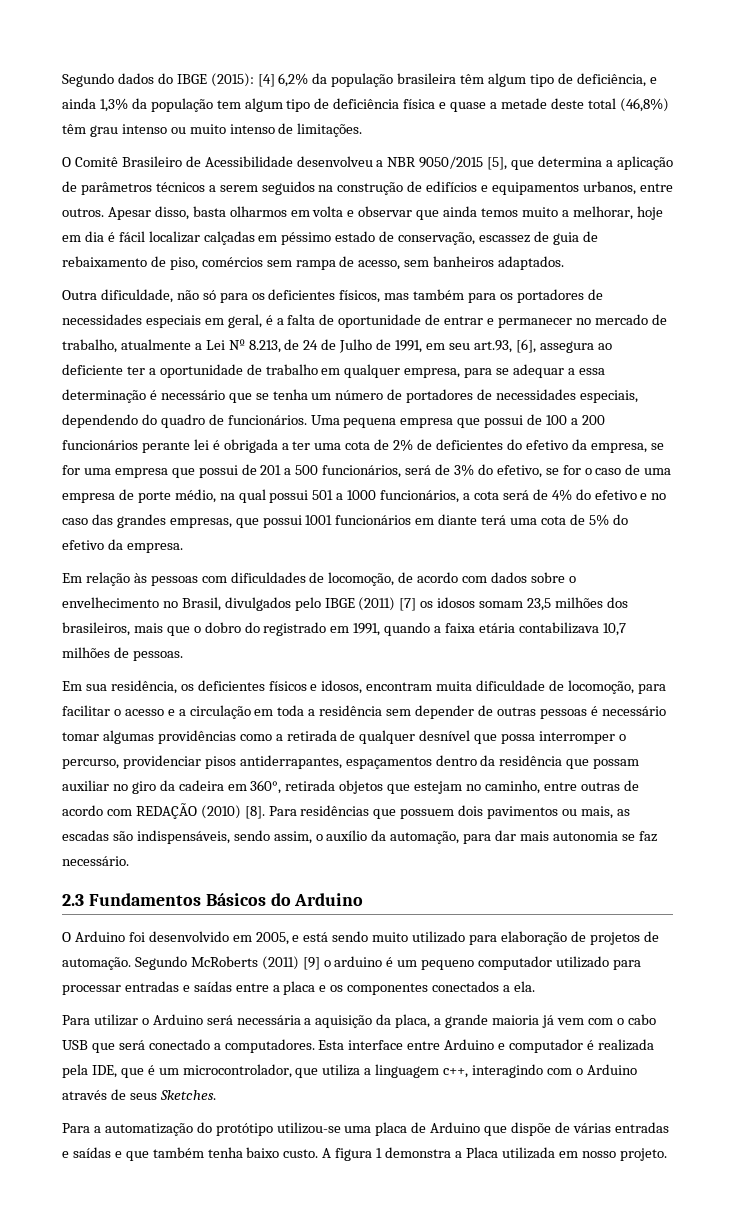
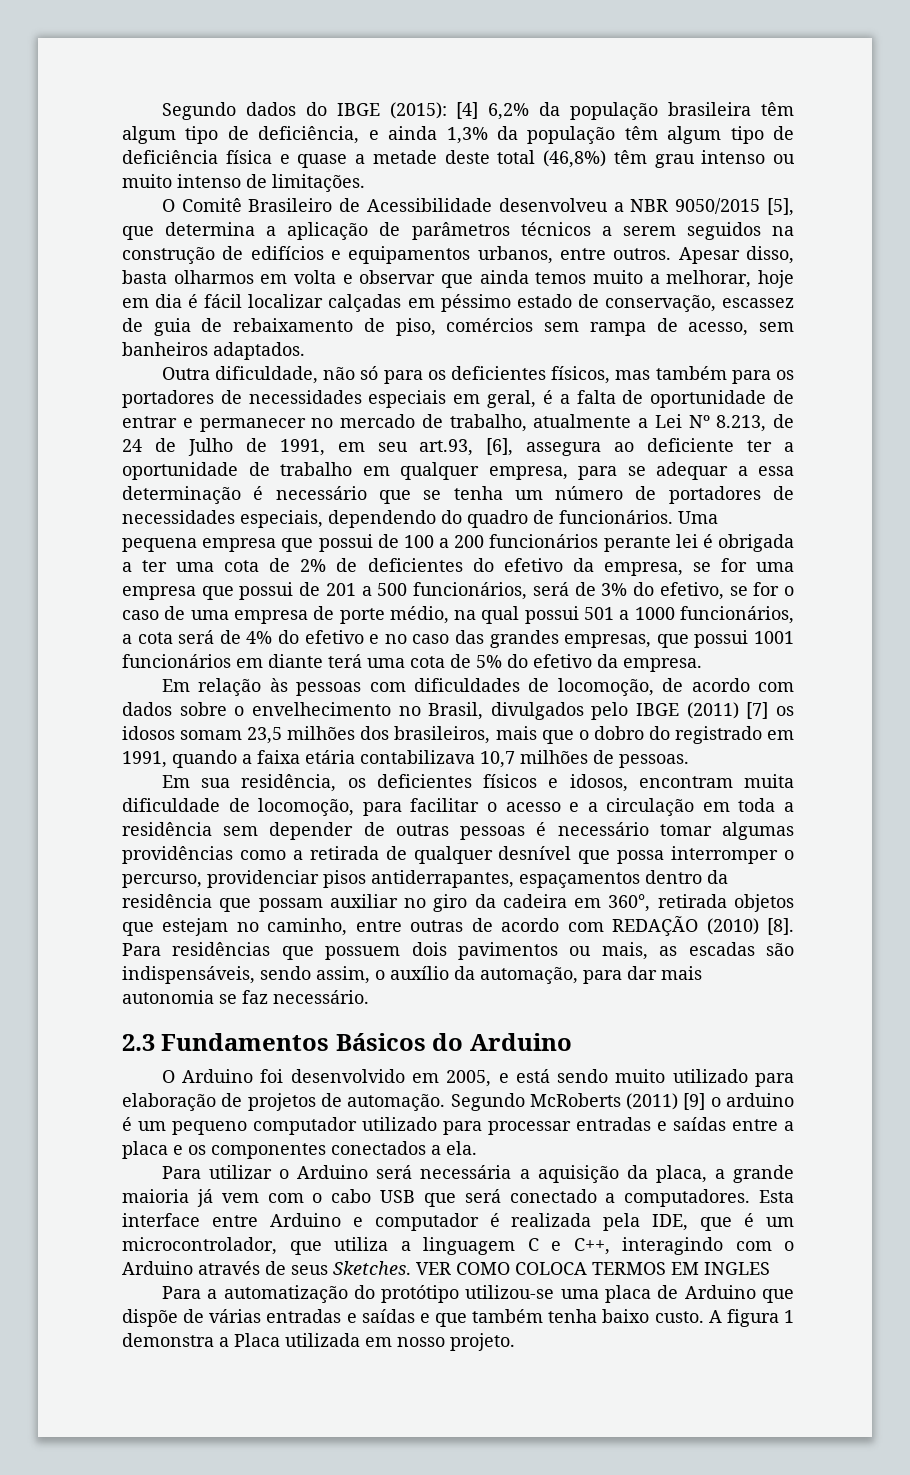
- Segundo dados do IBGE (2015): [4] 6,2% da população brasileira têm algum tipo de deficiência, e ainda 1,3% da população tem algum tipo de deficiência física e quase a metade deste total (46,8%) têm grau intenso ou muito intenso de limitações.
+ Segundo dados do IBGE (2015): [4] 6,2% da população brasileira têm algum tipo de deficiência, e ainda 1,3% da população têm algum tipo de deficiência física e quase a metade deste total (46,8%) têm grau intenso ou muito intenso de limitações.
- Esta interface entre Arduino e computador é realizada pela IDE, que é um microcontrolador, que utiliza a linguagem c++, interagindo com o Arduino através de seus Sketches.
+ Esta interface entre Arduino e computador é realizada pela IDE, que é um microcontrolador, que utiliza a linguagem C e C++, interagindo com o Arduino através de seus Sketches. VER COMO COLOCA TERMOS EM INGLES

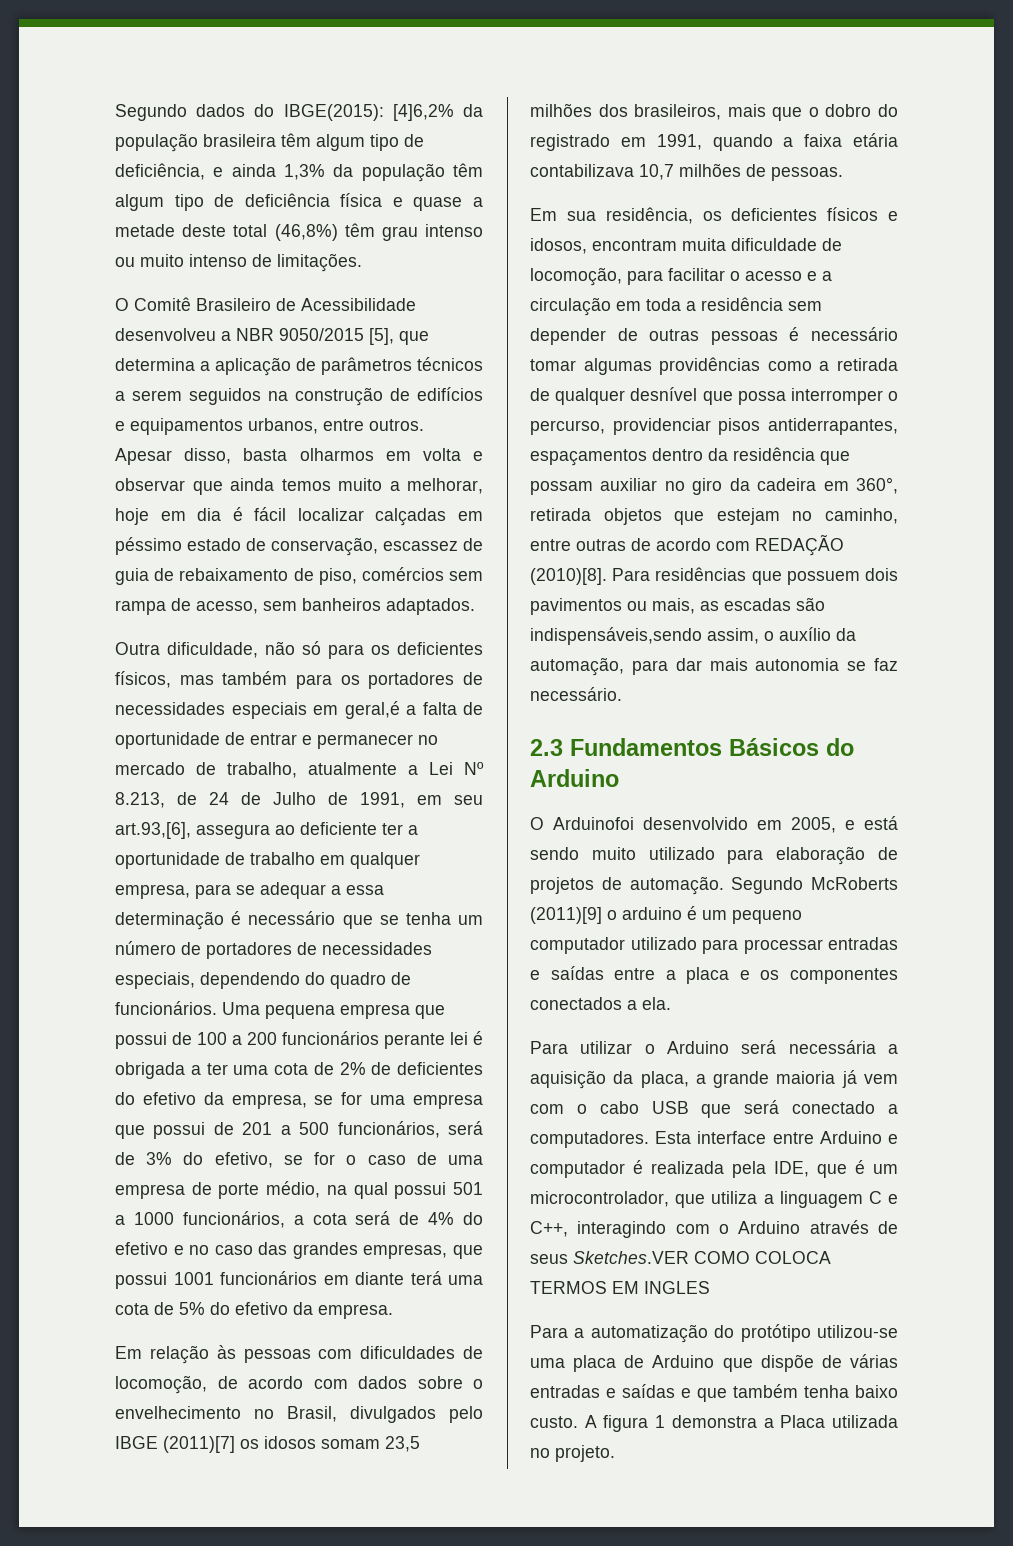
- Segundo dados do IBGE (2015): [4] 6,2% da população brasileira têm algum tipo de deficiência, e ainda 1,3% da população têm algum tipo de deficiência física e quase a metade deste total (46,8%) têm grau intenso ou muito intenso de limitações.
+ Segundo dados do IBGE(2015): [4]6,2% da população brasileira têm algum tipo de deficiência, e ainda 1,3% da população têm algum tipo de deficiência física e quase a metade deste total (46,8%) têm grau intenso ou muito intenso de limitações.
- Outra dificuldade, não só para os deficientes físicos, mas também para os portadores de necessidades especiais em geral, é a falta de oportunidade de entrar e permanecer no mercado de trabalho, atualmente a Lei Nº 8.213, de 24 de Julho de 1991, em seu art.93, [6], assegura ao deficiente ter a oportunidade de trabalho em qualquer empresa, para se adequar a essa determinação é necessário que se tenha um número de portadores de necessidades especiais, dependendo do quadro de funcionários.
+ Outra dificuldade, não só para os deficientes físicos, mas também para os portadores de necessidades especiais em geral,é a falta de oportunidade de entrar e permanecer no mercado de trabalho, atualmente a Lei Nº 8.213, de 24 de Julho de 1991, em seu art.93,[6], assegura ao deficiente ter a oportunidade de trabalho em qualquer empresa, para se adequar a essa determinação é necessário que se tenha um número de portadores de necessidades especiais, dependendo do quadro de funcionários.
- Em relação às pessoas com dificuldades de locomoção, de acordo com dados sobre o envelhecimento no Brasil, divulgados pelo IBGE (2011) [7] os idosos somam 23,5 milhões dos brasileiros, mais que o dobro do registrado em 1991, quando a faixa etária contabilizava 10,7 milhões de pessoas.
+ Em relação às pessoas com dificuldades de locomoção, de acordo com dados sobre o envelhecimento no Brasil, divulgados pelo IBGE (2011)[7] os idosos somam 23,5 milhões dos brasileiros, mais que o dobro do registrado em 1991, quando a faixa etária contabilizava 10,7 milhões de pessoas.
- Em sua residência, os deficientes físicos e idosos, encontram muita dificuldade de locomoção, para facilitar o acesso e a circulação em toda a residência sem depender de outras pessoas é necessário tomar algumas providências como a retirada de qualquer desnível que possa interromper o percurso, providenciar pisos antiderrapantes, espaçamentos dentro da residência que possam auxiliar no giro da cadeira em 360°, retirada objetos que estejam no caminho, entre outras de acordo com REDAÇÃO (2010) [8].
+ Em sua residência, os deficientes físicos e idosos, encontram muita dificuldade de locomoção, para facilitar o acesso e a circulação em toda a residência sem depender de outras pessoas é necessário tomar algumas providências como a retirada de qualquer desnível que possa interromper o percurso, providenciar pisos antiderrapantes, espaçamentos dentro da residência que possam auxiliar no giro da cadeira em 360°, retirada objetos que estejam no caminho, entre outras de acordo com REDAÇÃO (2010)[8].
- Para residências que possuem dois pavimentos ou mais, as escadas são indispensáveis, sendo assim, o auxílio da automação, para dar mais autonomia se faz necessário.
+ Para residências que possuem dois pavimentos ou mais, as escadas são indispensáveis,sendo assim, o auxílio da automação, para dar mais autonomia se faz necessário.
- O Arduino foi desenvolvido em 2005, e está sendo muito utilizado para elaboração de projetos de automação.
+ O Arduinofoi desenvolvido em 2005, e está sendo muito utilizado para elaboração de projetos de automação.
- Segundo McRoberts (2011) [9] o arduino é um pequeno computador utilizado para processar entradas e saídas entre a placa e os componentes conectados a ela.
+ Segundo McRoberts (2011)[9] o arduino é um pequeno computador utilizado para processar entradas e saídas entre a placa e os componentes conectados a ela.
- Esta interface entre Arduino e computador é realizada pela IDE, que é um microcontrolador, que utiliza a linguagem C e C++, interagindo com o Arduino através de seus Sketches. VER COMO COLOCA TERMOS EM INGLES
+ Esta interface entre Arduino e computador é realizada pela IDE, que é um microcontrolador, que utiliza a linguagem C e C++, interagindo com o Arduino através de seus Sketches.VER COMO COLOCA TERMOS EM INGLES
- A figura 1 demonstra a Placa utilizada em nosso projeto.
+ A figura 1 demonstra a Placa utilizada no projeto.

